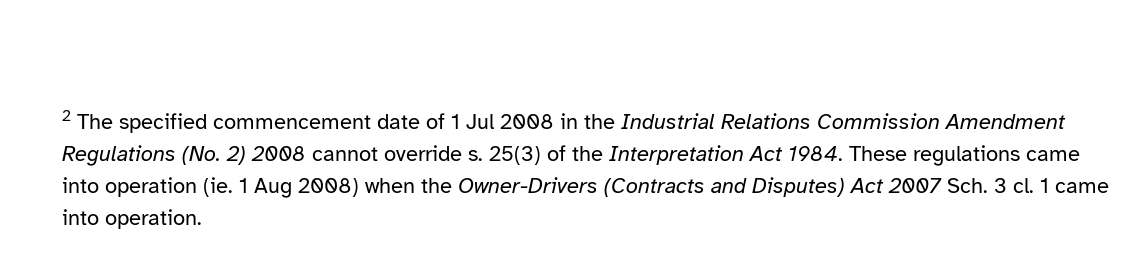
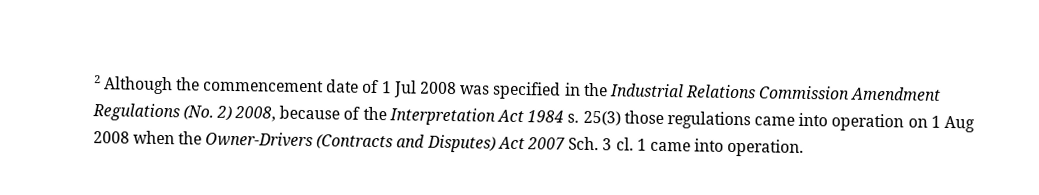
- 2 The specified commencement date of 1 Jul 2008 in the Industrial Relations Commission Amendment Regulations (No. 2) 2008 cannot override s. 25(3) of the Interpretation Act 1984. These regulations came into operation (ie. 1 Aug 2008) when the Owner-Drivers (Contracts and Disputes) Act 2007 Sch. 3 cl.
+ 2 Although the commencement date of 1 Jul 2008 was specified in the Industrial Relations Commission Amendment Regulations (No. 2) 2008, because of the Interpretation Act 1984 s. 25(3) those regulations came into operation on 1 Aug 2008 when the Owner-Drivers (Contracts and Disputes) Act 2007 Sch. 3 cl.

